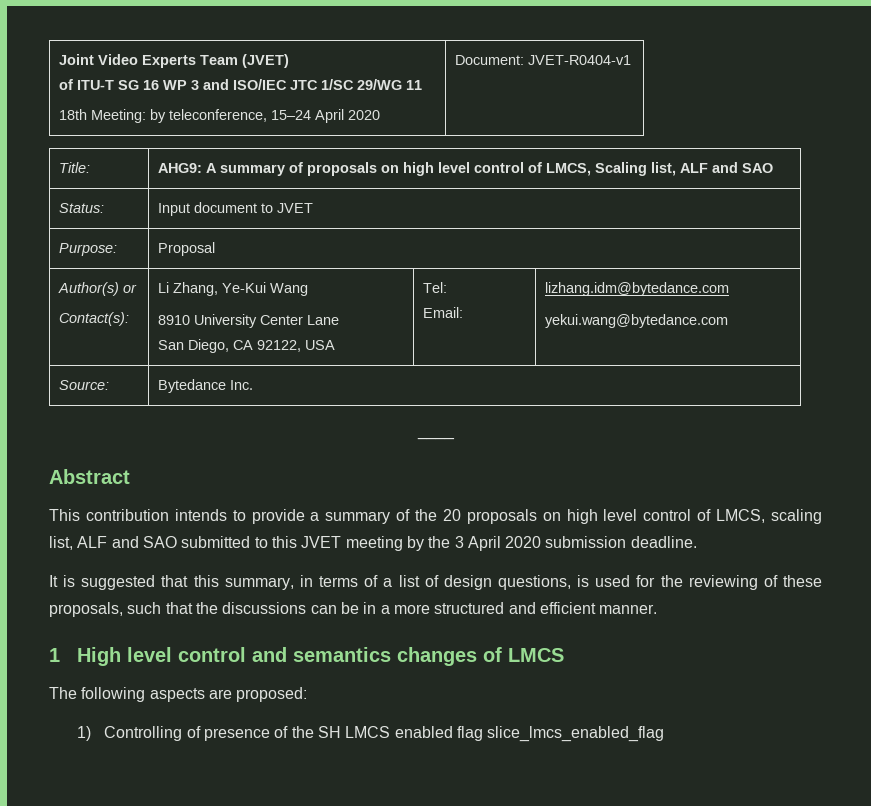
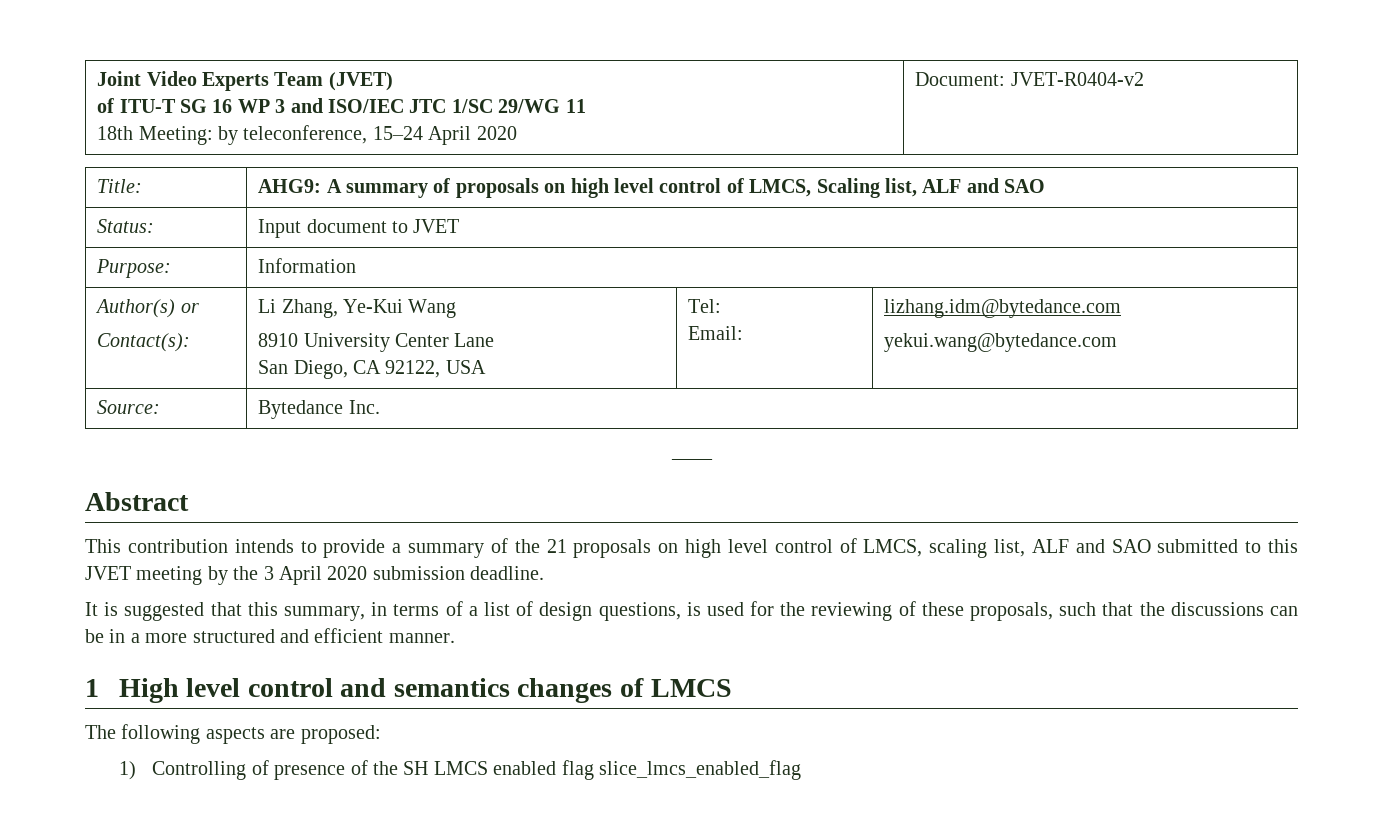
  Joint Video Experts Team (JVET)
  of ITU-T SG 16 WP 3 and ISO/IEC JTC 1/SC 29/WG 11
- 18th Meeting: by teleconference, 15–24 April 2020 | Document: JVET-R0404-v1
+ 18th Meeting: by teleconference, 15–24 April 2020 | Document: JVET-R0404-v2
- Purpose: | Proposal
+ Purpose: | Information
- This contribution intends to provide a summary of the 20 proposals on high level control of LMCS, scaling list, ALF and SAO submitted to this JVET meeting by the 3 April 2020 submission deadline.
+ This contribution intends to provide a summary of the 21 proposals on high level control of LMCS, scaling list, ALF and SAO submitted to this JVET meeting by the 3 April 2020 submission deadline.

